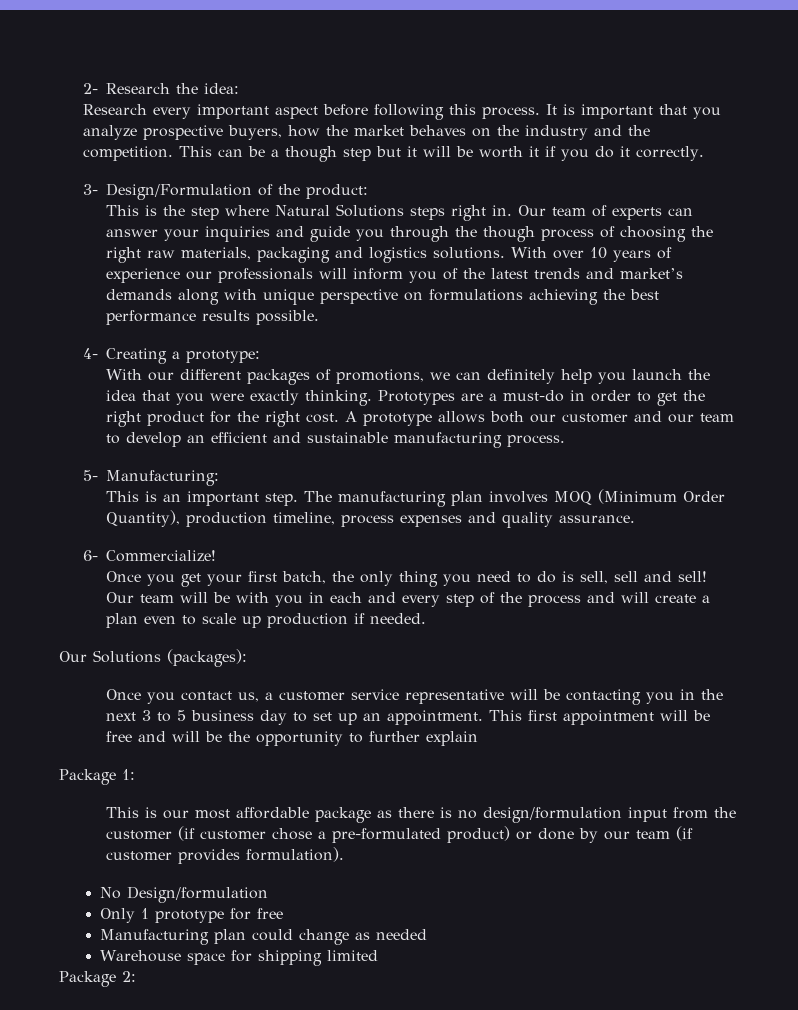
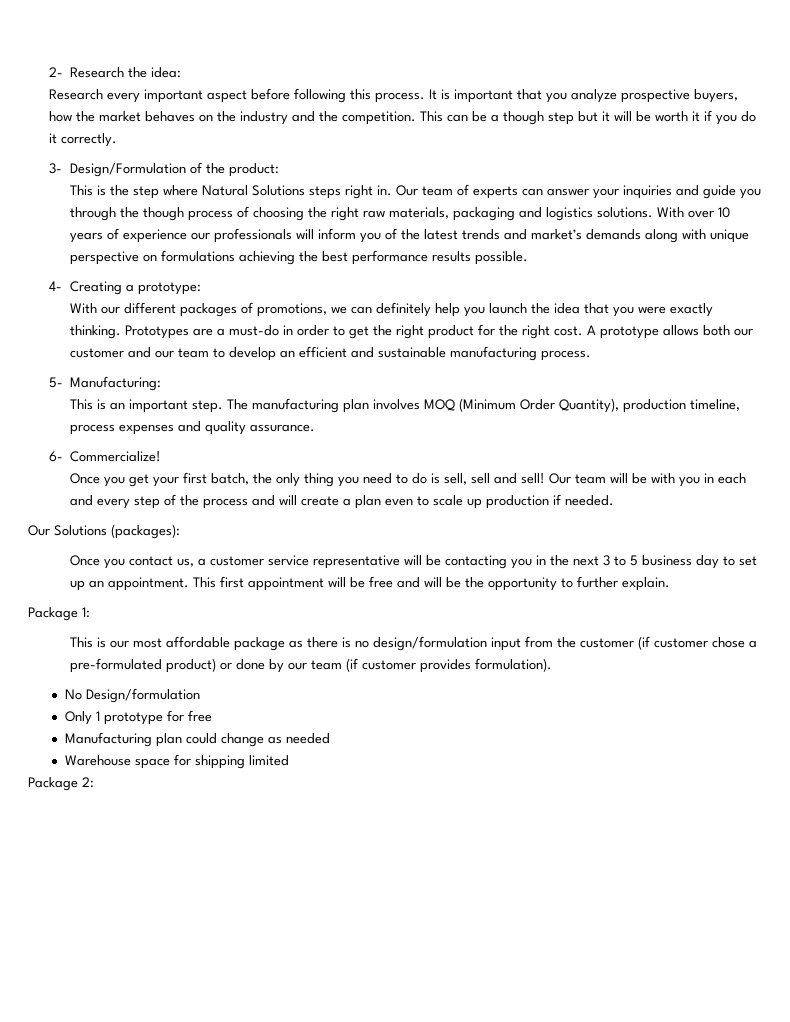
- This first appointment will be free and will be the opportunity to further explain
+ This first appointment will be free and will be the opportunity to further explain.

